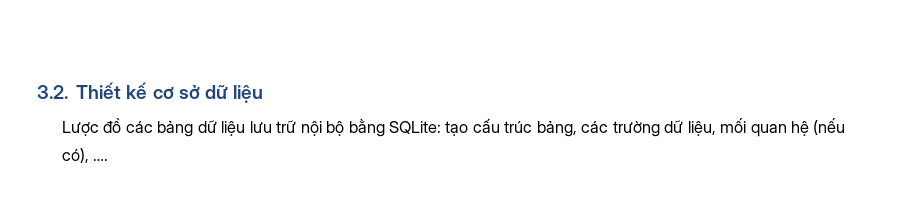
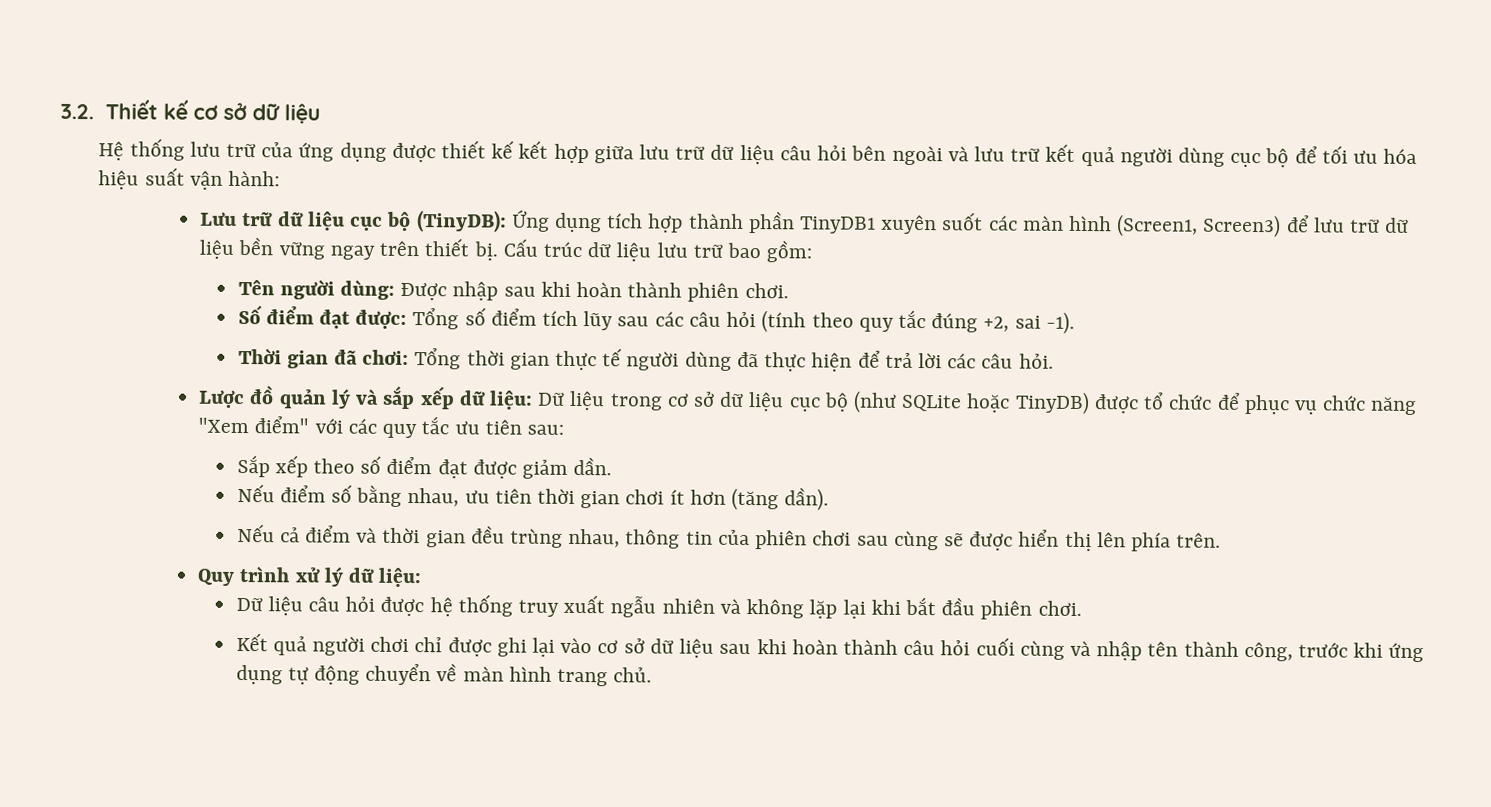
- Lược đồ các bảng dữ liệu lưu trữ nội bộ bằng SQLite: tạo cấu trúc bảng, các trường dữ liệu, mối quan hệ (nếu có), ….
+ Hệ thống lưu trữ của ứng dụng được thiết kế kết hợp giữa lưu trữ dữ liệu câu hỏi bên ngoài và lưu trữ kết quả người dùng cục bộ để tối ưu hóa hiệu suất vận hành:
+ Lưu trữ dữ liệu cục bộ (TinyDB): Ứng dụng tích hợp thành phần TinyDB1 xuyên suốt các màn hình (Screen1, Screen3) để lưu trữ dữ liệu bền vững ngay trên thiết bị. Cấu trúc dữ liệu lưu trữ bao gồm:
+ Tên người dùng: Được nhập sau khi hoàn thành phiên chơi.
+ Số điểm đạt được: Tổng số điểm tích lũy sau các câu hỏi (tính theo quy tắc đúng +2, sai -1).
+ Thời gian đã chơi: Tổng thời gian thực tế người dùng đã thực hiện để trả lời các câu hỏi.
+ Lược đồ quản lý và sắp xếp dữ liệu: Dữ liệu trong cơ sở dữ liệu cục bộ (như SQLite hoặc TinyDB) được tổ chức để phục vụ chức năng "Xem điểm" với các quy tắc ưu tiên sau:
+ Sắp xếp theo số điểm đạt được giảm dần.
+ Nếu điểm số bằng nhau, ưu tiên thời gian chơi ít hơn (tăng dần).
+ Nếu cả điểm và thời gian đều trùng nhau, thông tin của phiên chơi sau cùng sẽ được hiển thị lên phía trên.
+ Quy trình xử lý dữ liệu:
+ Dữ liệu câu hỏi được hệ thống truy xuất ngẫu nhiên và không lặp lại khi bắt đầu phiên chơi.
+ Kết quả người chơi chỉ được ghi lại vào cơ sở dữ liệu sau khi hoàn thành câu hỏi cuối cùng và nhập tên thành công, trước khi ứng dụng tự động chuyển về màn hình trang chủ.

